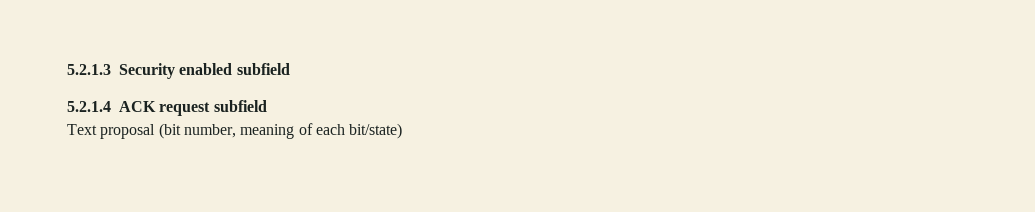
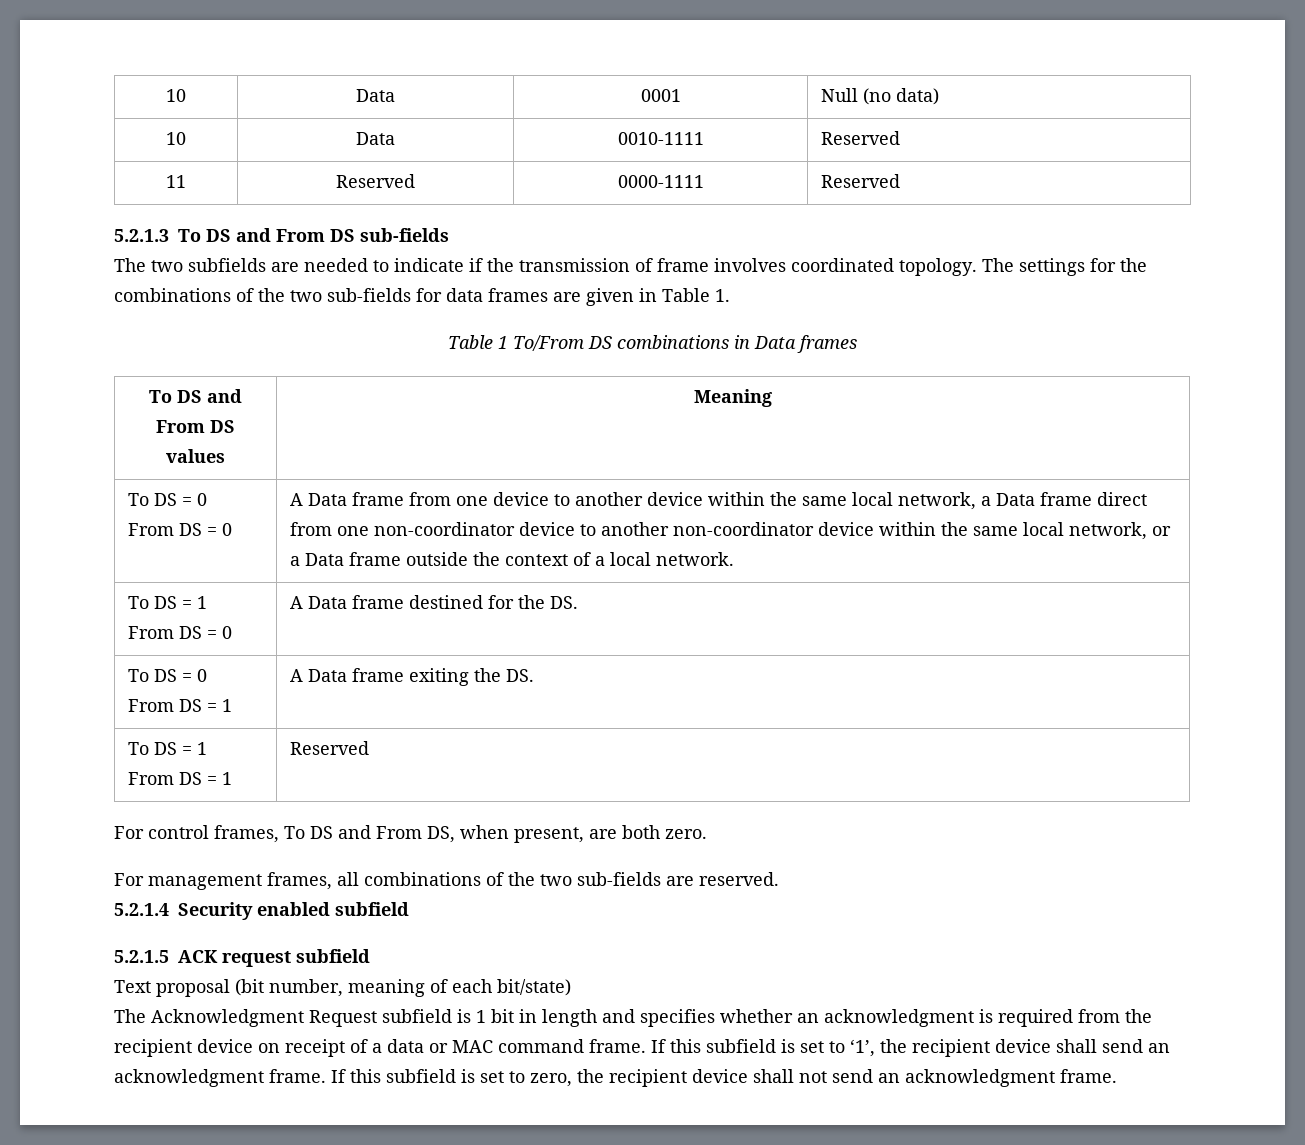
- 5.2.1.3 Security enabled subfield
+ 10 | Data | 0001 | Null (no data)
+ 10 | Data | 0010-1111 | Reserved
+ 11 | Reserved | 0000-1111 | Reserved
+ 5.2.1.3 To DS and From DS sub-fields
+ The two subfields are needed to indicate if the transmission of frame involves coordinated topology. The settings for the combinations of the two sub-fields for data frames are given in Table 1.
+ Table 1 To/From DS combinations in Data frames
+ To DS and From DS values | Meaning
+ To DS = 0
+ From DS = 0 | A Data frame from one device to another device within the same local network, a Data frame direct from one non-coordinator device to another non-coordinator device within the same local network, or a Data frame outside the context of a local network.
+ To DS = 1
+ From DS = 0 | A Data frame destined for the DS.
+ To DS = 0
+ From DS = 1 | A Data frame exiting the DS.
+ To DS = 1
+ From DS = 1 | Reserved
+ For control frames, To DS and From DS, when present, are both zero.
+ For management frames, all combinations of the two sub-fields are reserved.
+ 5.2.1.4 Security enabled subfield
- 5.2.1.4 ACK request subfield
+ 5.2.1.5 ACK request subfield
+ The Acknowledgment Request subfield is 1 bit in length and specifies whether an acknowledgment is required from the recipient device on receipt of a data or MAC command frame. If this subfield is set to ‘1’, the recipient device shall send an acknowledgment frame. If this subfield is set to zero, the recipient device shall not send an acknowledgment frame.

